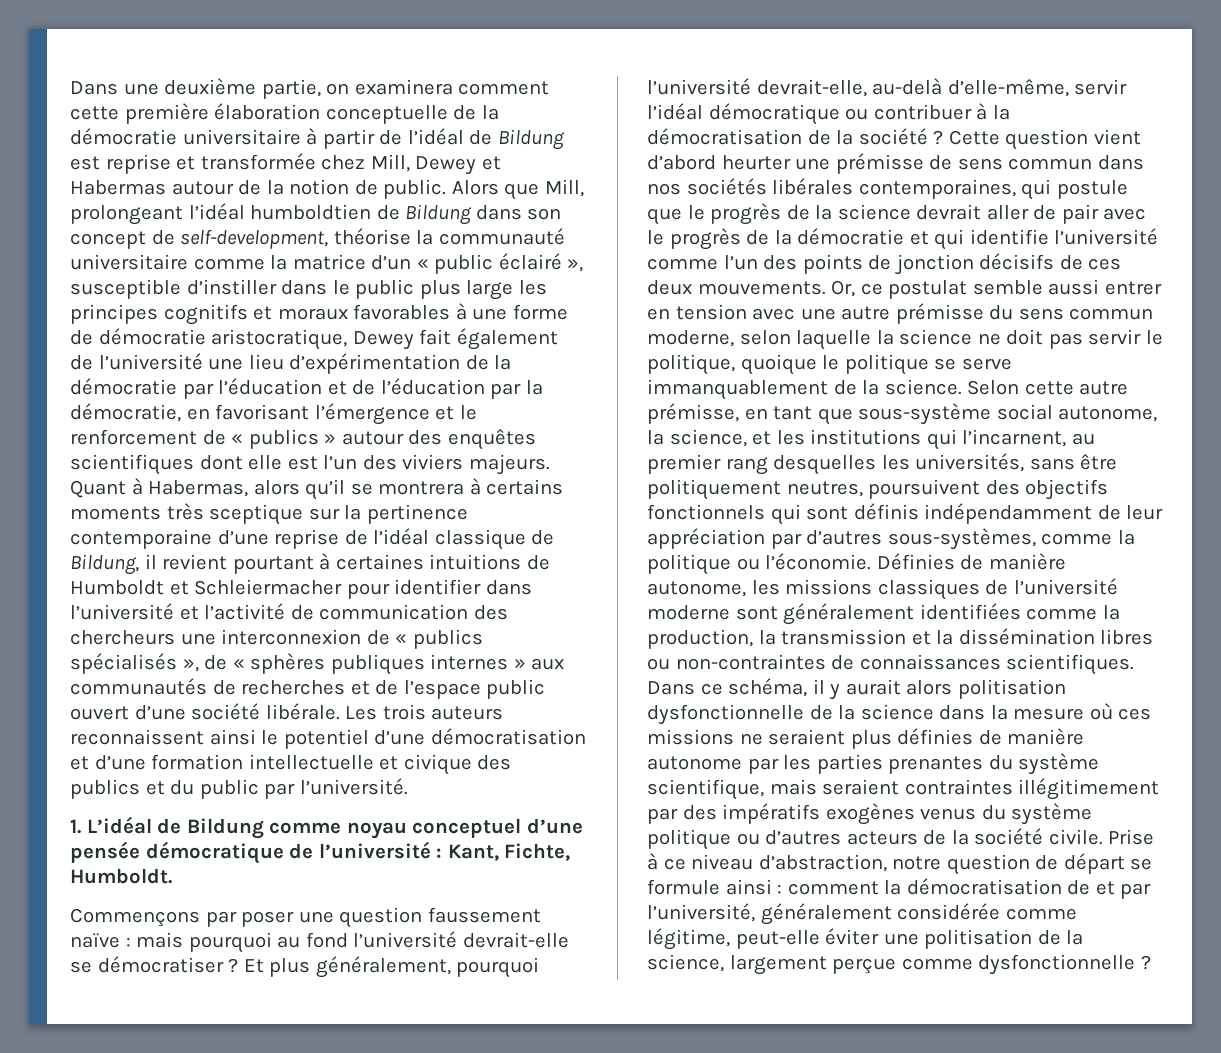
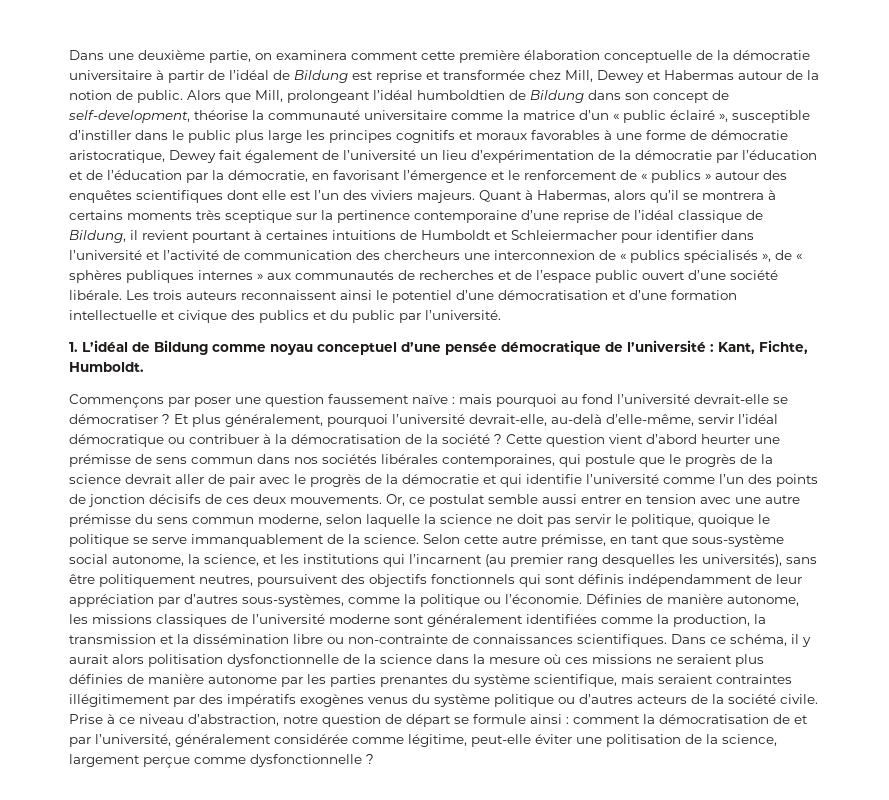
- Alors que Mill, prolongeant l’idéal humboldtien de Bildung dans son concept de self-development, théorise la communauté universitaire comme la matrice d’un « public éclairé », susceptible d’instiller dans le public plus large les principes cognitifs et moraux favorables à une forme de démocratie aristocratique, Dewey fait également de l’université une lieu d’expérimentation de la démocratie par l’éducation et de l’éducation par la démocratie, en favorisant l’émergence et le renforcement de « publics » autour des enquêtes scientifiques dont elle est l’un des viviers majeurs.
+ Alors que Mill, prolongeant l’idéal humboldtien de Bildung dans son concept de self-development, théorise la communauté universitaire comme la matrice d’un « public éclairé », susceptible d’instiller dans le public plus large les principes cognitifs et moraux favorables à une forme de démocratie aristocratique, Dewey fait également de l’université un lieu d’expérimentation de la démocratie par l’éducation et de l’éducation par la démocratie, en favorisant l’émergence et le renforcement de « publics » autour des enquêtes scientifiques dont elle est l’un des viviers majeurs.
- Selon cette autre prémisse, en tant que sous-système social autonome, la science, et les institutions qui l’incarnent, au premier rang desquelles les universités, sans être politiquement neutres, poursuivent des objectifs fonctionnels qui sont définis indépendamment de leur appréciation par d’autres sous-systèmes, comme la politique ou l’économie.
+ Selon cette autre prémisse, en tant que sous-système social autonome, la science, et les institutions qui l’incarnent (au premier rang desquelles les universités), sans être politiquement neutres, poursuivent des objectifs fonctionnels qui sont définis indépendamment de leur appréciation par d’autres sous-systèmes, comme la politique ou l’économie.
- Définies de manière autonome, les missions classiques de l’université moderne sont généralement identifiées comme la production, la transmission et la dissémination libres ou non-contraintes de connaissances scientifiques.
+ Définies de manière autonome, les missions classiques de l’université moderne sont généralement identifiées comme la production, la transmission et la dissémination libre ou non-contrainte de connaissances scientifiques.

